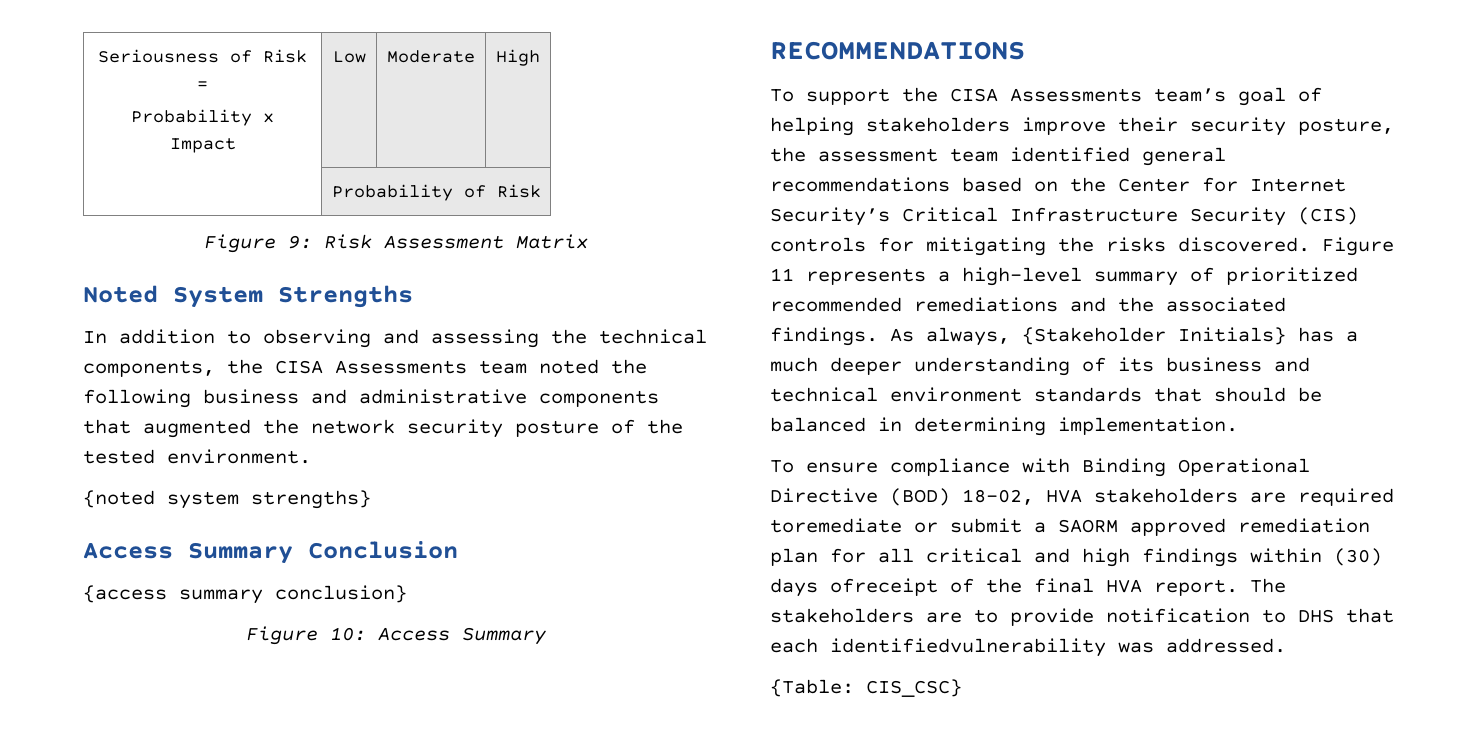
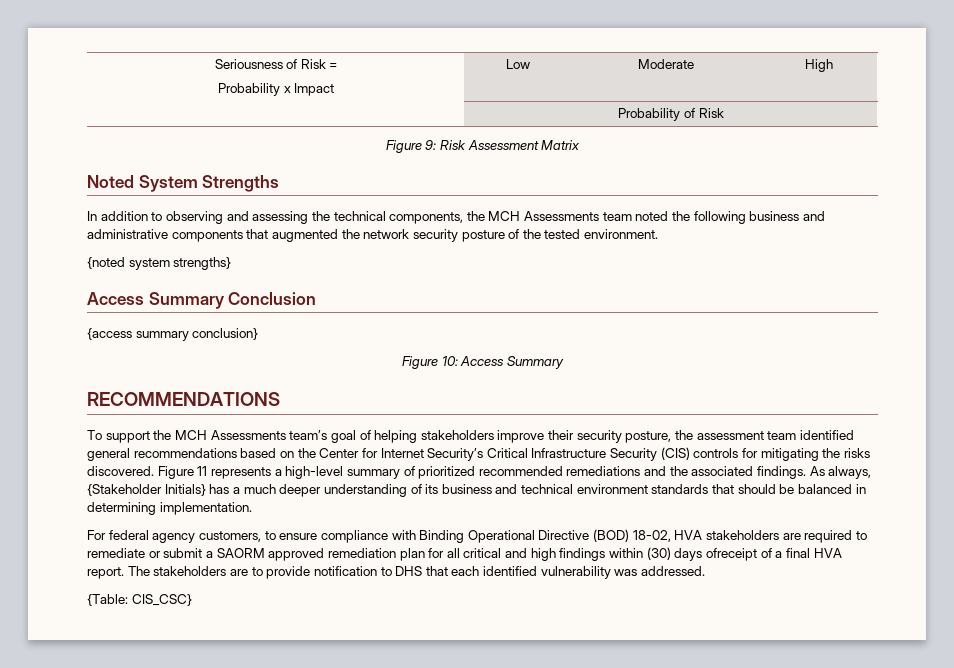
- In addition to observing and assessing the technical components, the CISA Assessments team noted the following business and administrative components that augmented the network security posture of the tested environment.
+ In addition to observing and assessing the technical components, the MCH Assessments team noted the following business and administrative components that augmented the network security posture of the tested environment.
- To support the CISA Assessments team’s goal of helping stakeholders improve their security posture, the assessment team identified general recommendations based on the Center for Internet Security’s Critical Infrastructure Security (CIS) controls for mitigating the risks discovered.
+ To support the MCH Assessments team’s goal of helping stakeholders improve their security posture, the assessment team identified general recommendations based on the Center for Internet Security’s Critical Infrastructure Security (CIS) controls for mitigating the risks discovered.
- To ensure compliance with Binding Operational Directive (BOD) 18-02, HVA stakeholders are required toremediate or submit a SAORM approved remediation plan for all critical and high findings within (30) days ofreceipt of the final HVA report.
+ For federal agency customers, to ensure compliance with Binding Operational Directive (BOD) 18-02, HVA stakeholders are required to remediate or submit a SAORM approved remediation plan for all critical and high findings within (30) days ofreceipt of a final HVA report.
- The stakeholders are to provide notification to DHS that each identifiedvulnerability was addressed.
+ The stakeholders are to provide notification to DHS that each identified vulnerability was addressed.

